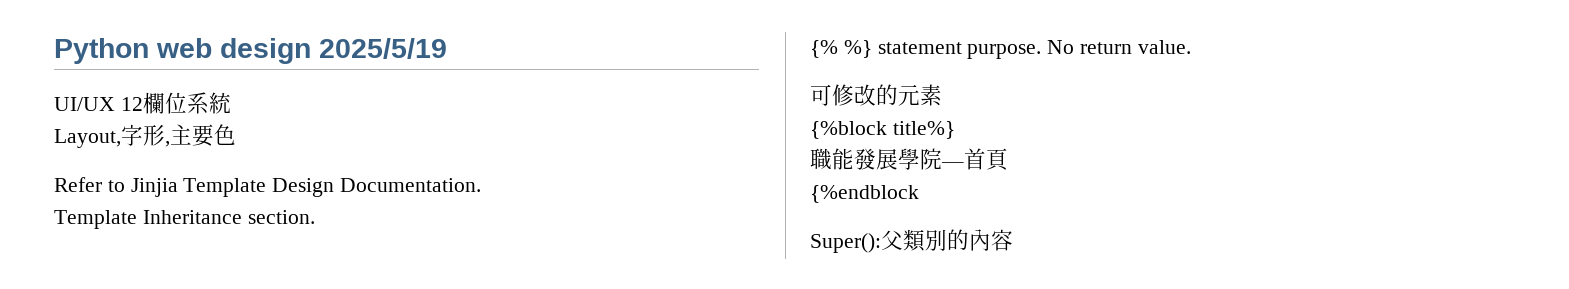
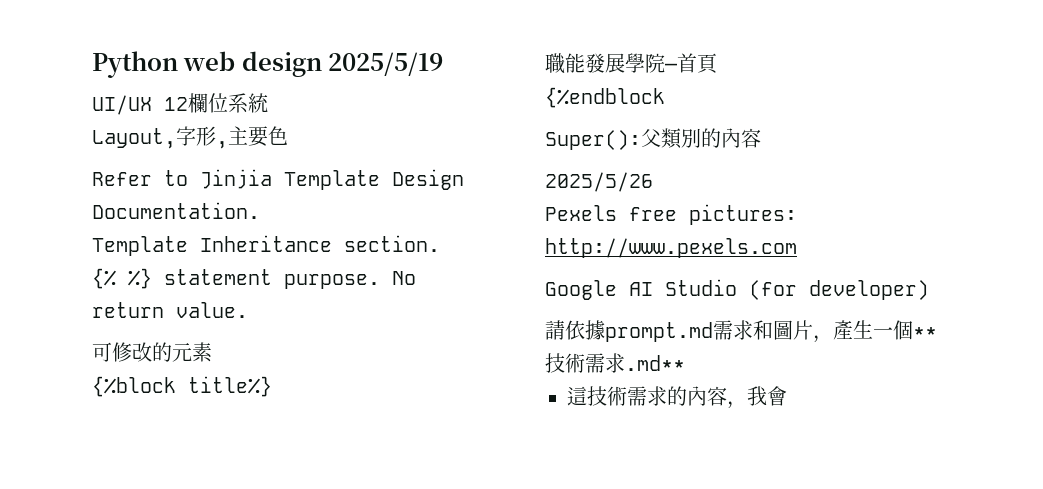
+ 2025/5/26
+ Pexels free pictures: http://www.pexels.com
+ Google AI Studio (for developer)
+ 請依據prompt.md需求和圖片，產生一個**技術需求.md**
+ 這技術需求的內容，我會

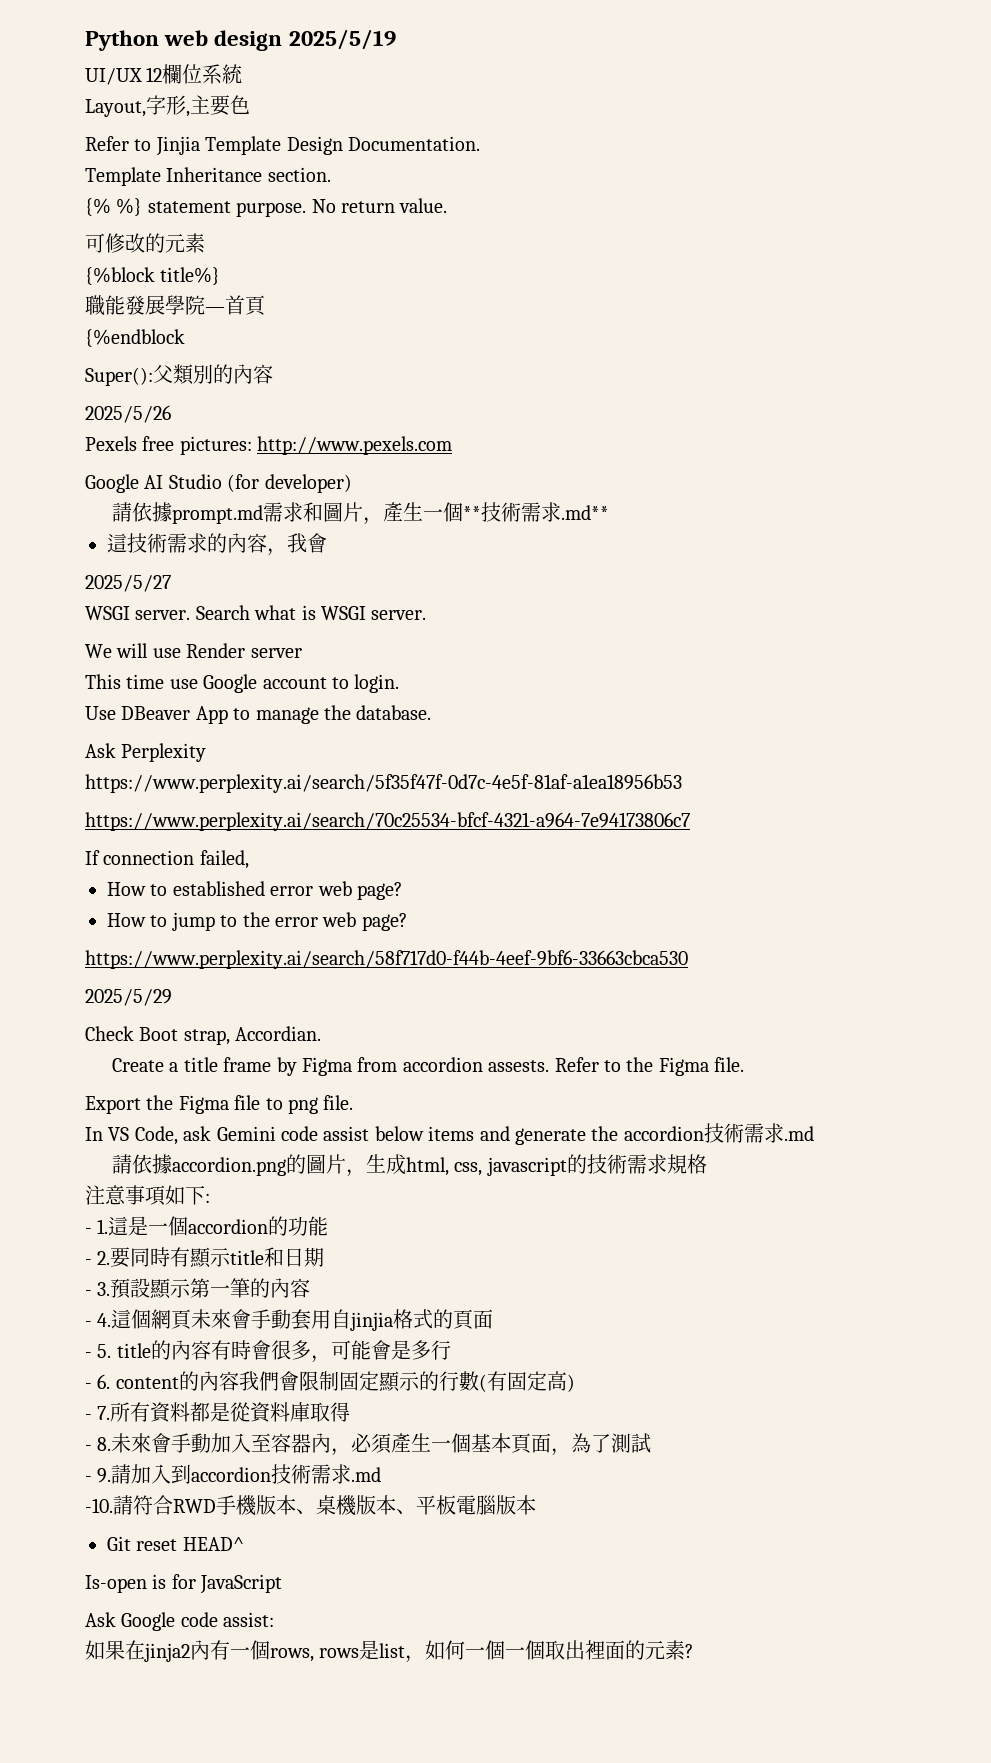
+ 2025/5/27
+ WSGI server. Search what is WSGI server.
+ We will use Render server
+ This time use Google account to login.
+ Use DBeaver App to manage the database.
+ Ask Perplexity
+ https://www.perplexity.ai/search/5f35f47f-0d7c-4e5f-81af-a1ea18956b53
+ https://www.perplexity.ai/search/70c25534-bfcf-4321-a964-7e94173806c7
+ If connection failed,
+ How to established error web page?
+ How to jump to the error web page?
+ https://www.perplexity.ai/search/58f717d0-f44b-4eef-9bf6-33663cbca530
+ 2025/5/29
+ Check Boot strap, Accordian.
+ Create a title frame by Figma from accordion assests. Refer to the Figma file.
+ Export the Figma file to png file.
+ In VS Code, ask Gemini code assist below items and generate the accordion技術需求.md
+ 請依據accordion.png的圖片，生成html, css, javascript的技術需求規格
+ 注意事項如下:
+ - 1.這是一個accordion的功能
+ - 2.要同時有顯示title和日期
+ - 3.預設顯示第一筆的內容
+ - 4.這個網頁未來會手動套用自jinjia格式的頁面
+ - 5. title的內容有時會很多，可能會是多行
+ - 6. content的內容我們會限制固定顯示的行數(有固定高)
+ - 7.所有資料都是從資料庫取得
+ - 8.未來會手動加入至容器內，必須產生一個基本頁面，為了測試
+ - 9.請加入到accordion技術需求.md
+ -10.請符合RWD手機版本、桌機版本、平板電腦版本
+ Git reset HEAD^
+ Is-open is for JavaScript
+ Ask Google code assist:
+ 如果在jinja2內有一個rows, rows是list，如何一個一個取出裡面的元素?

